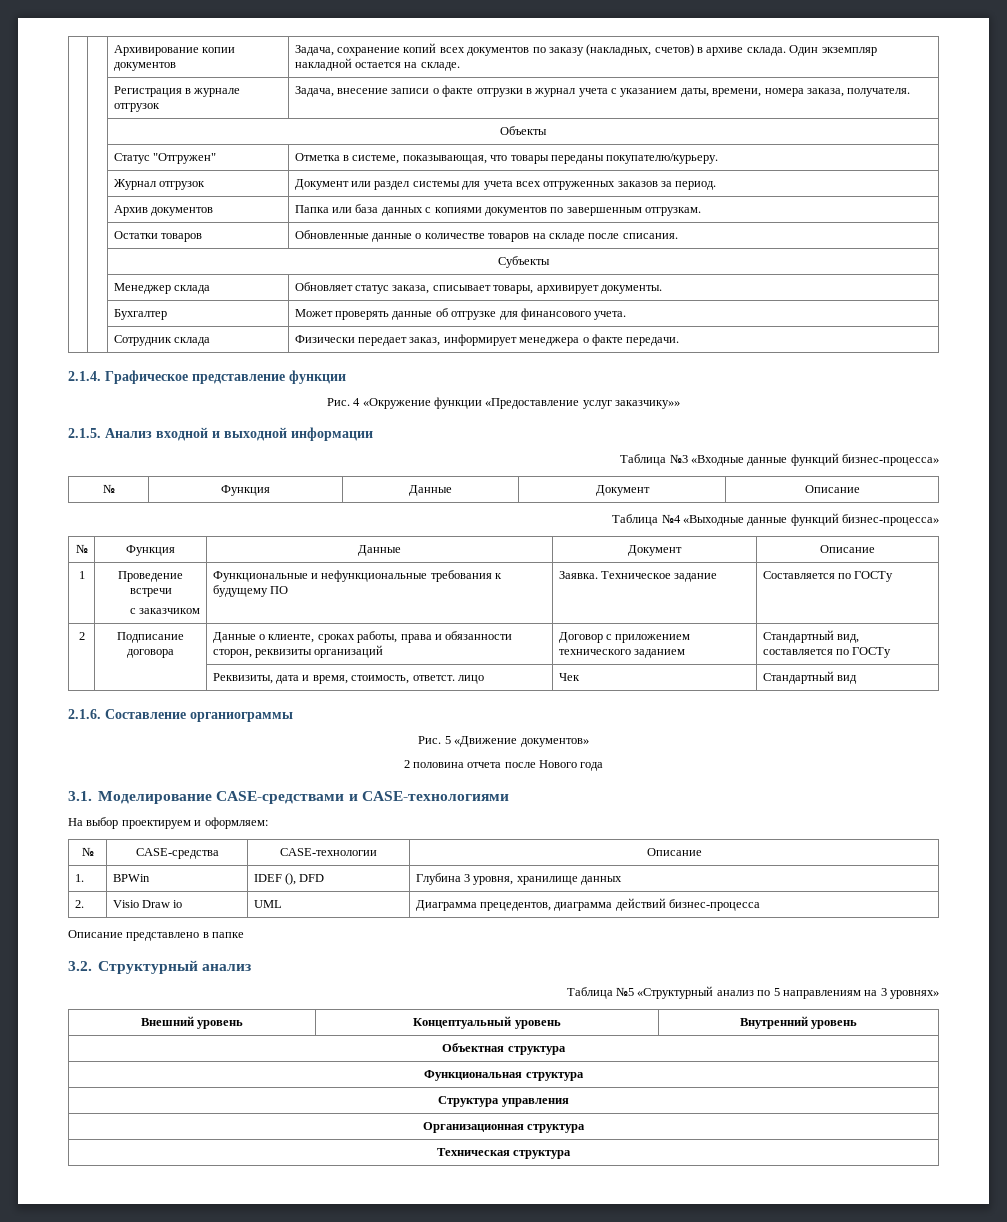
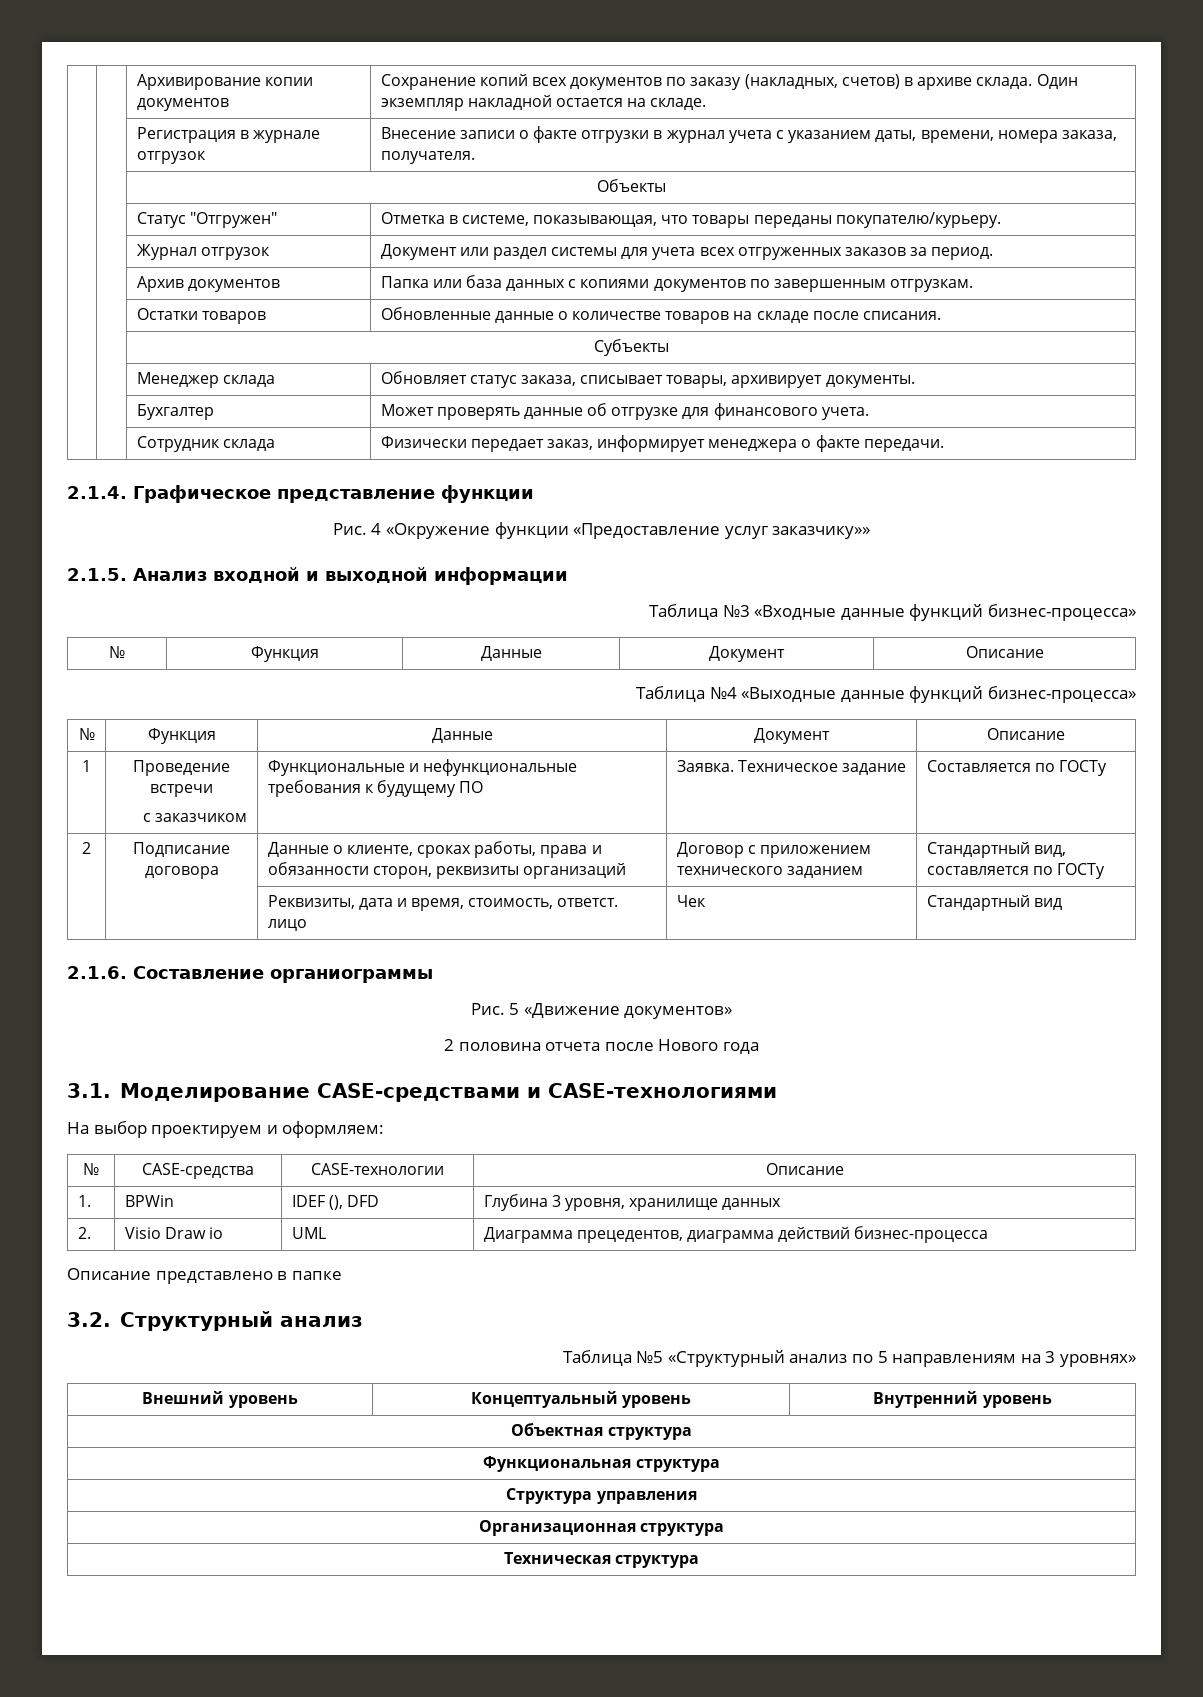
- | | Архивирование копии документов | Задача, сохранение копий всех документов по заказу (накладных, счетов) в архиве склада. Один экземпляр накладной остается на складе.
+ | | Архивирование копии документов | Сохранение копий всех документов по заказу (накладных, счетов) в архиве склада. Один экземпляр накладной остается на складе.
- | | Регистрация в журнале отгрузок | Задача, внесение записи о факте отгрузки в журнал учета с указанием даты, времени, номера заказа, получателя.
+ | | Регистрация в журнале отгрузок | Внесение записи о факте отгрузки в журнал учета с указанием даты, времени, номера заказа, получателя.

